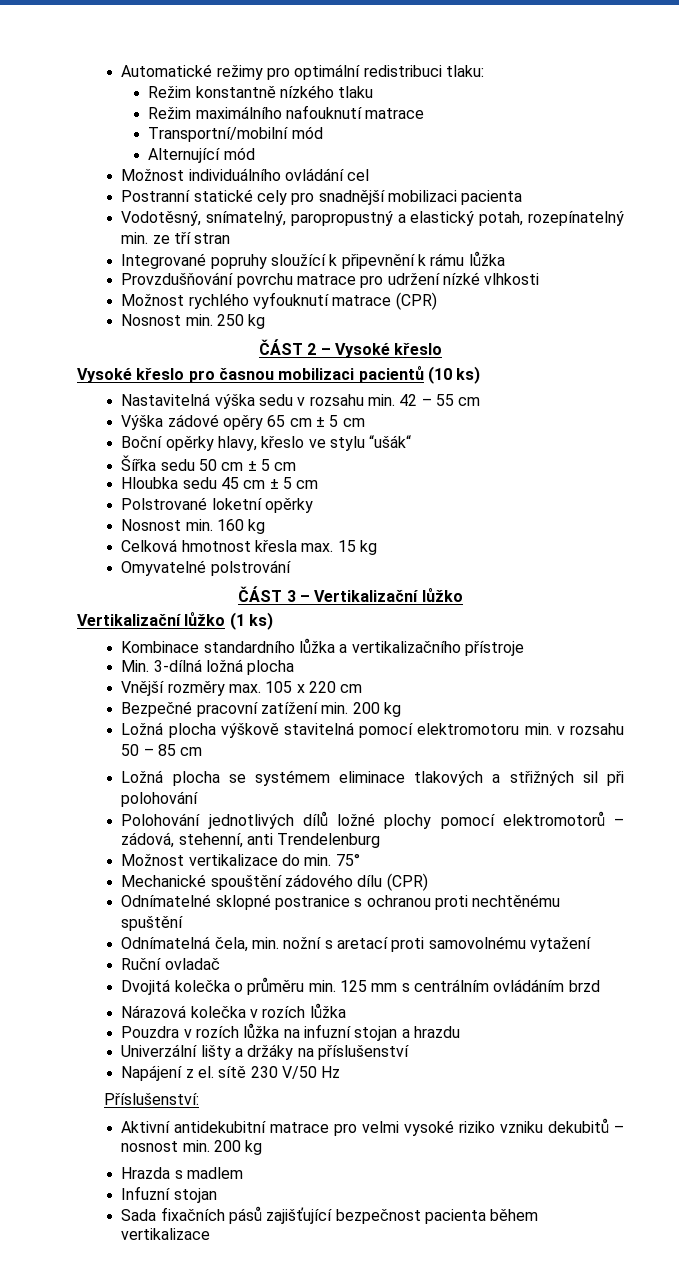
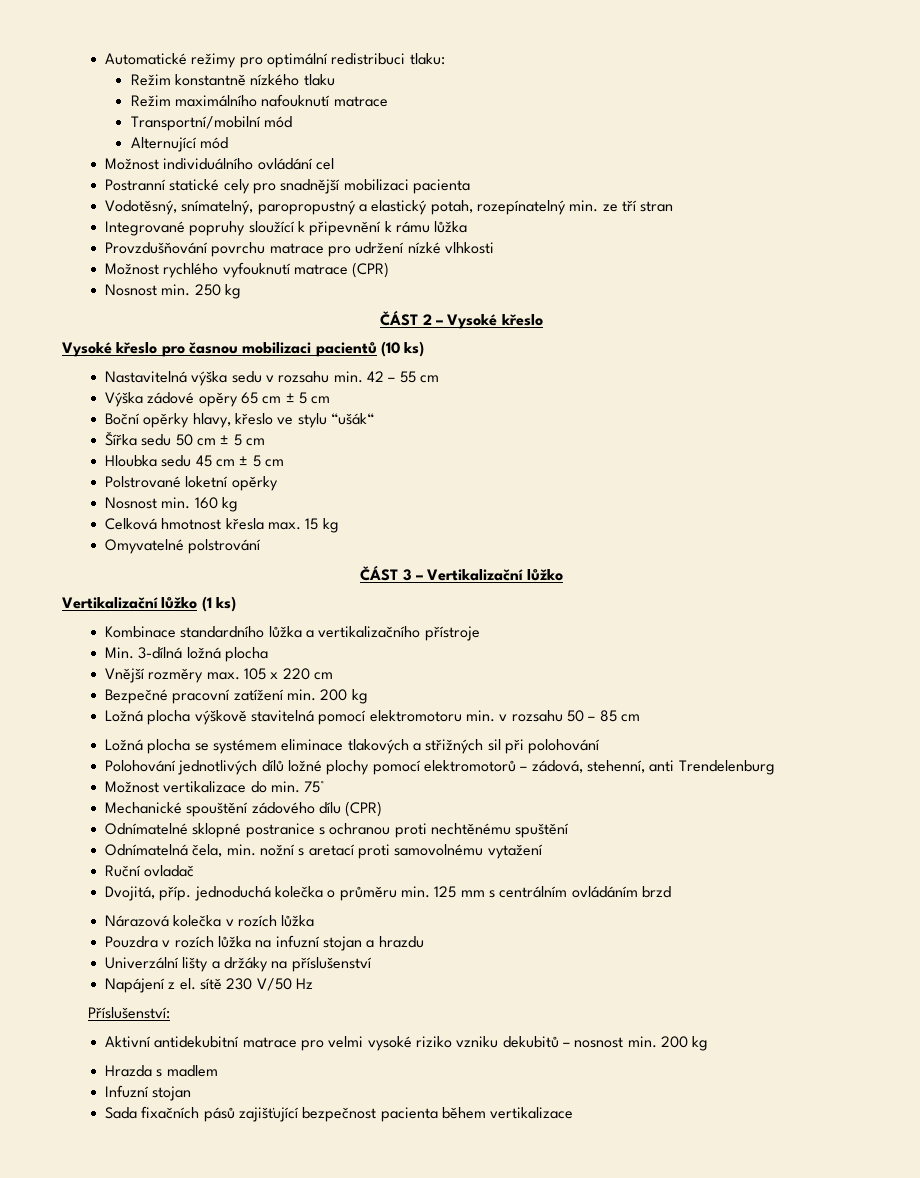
- Dvojitá kolečka o průměru min. 125 mm s centrálním ovládáním brzd
+ Dvojitá, příp. jednoduchá kolečka o průměru min. 125 mm s centrálním ovládáním brzd

